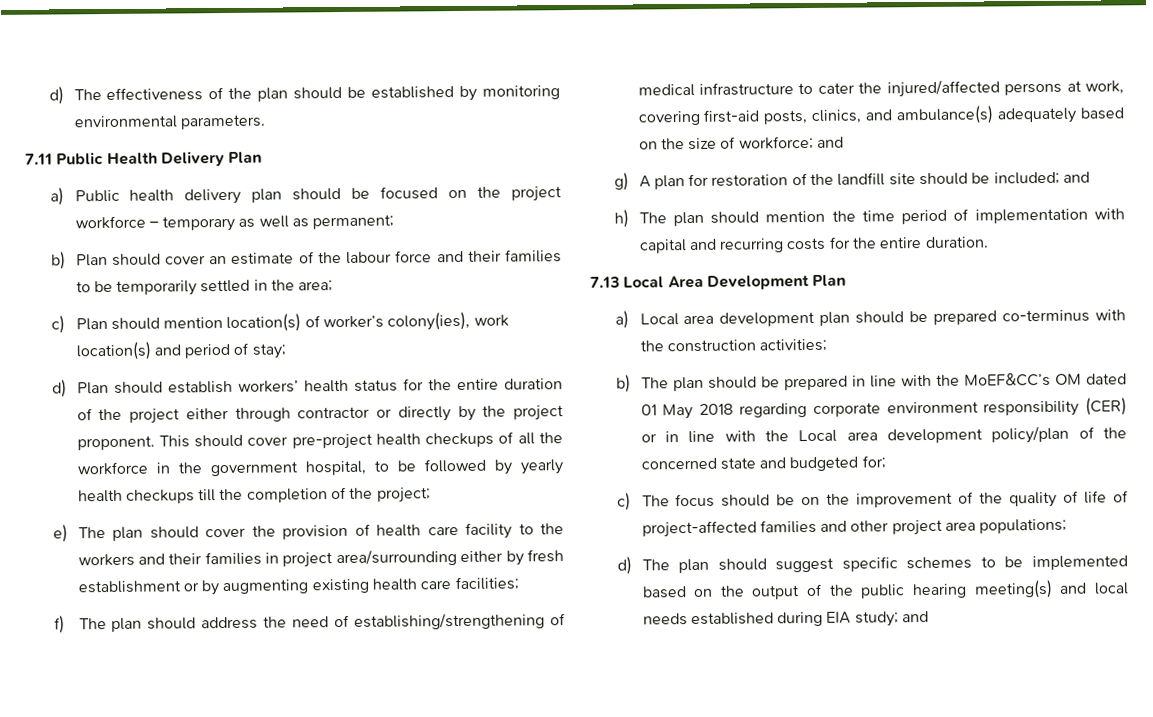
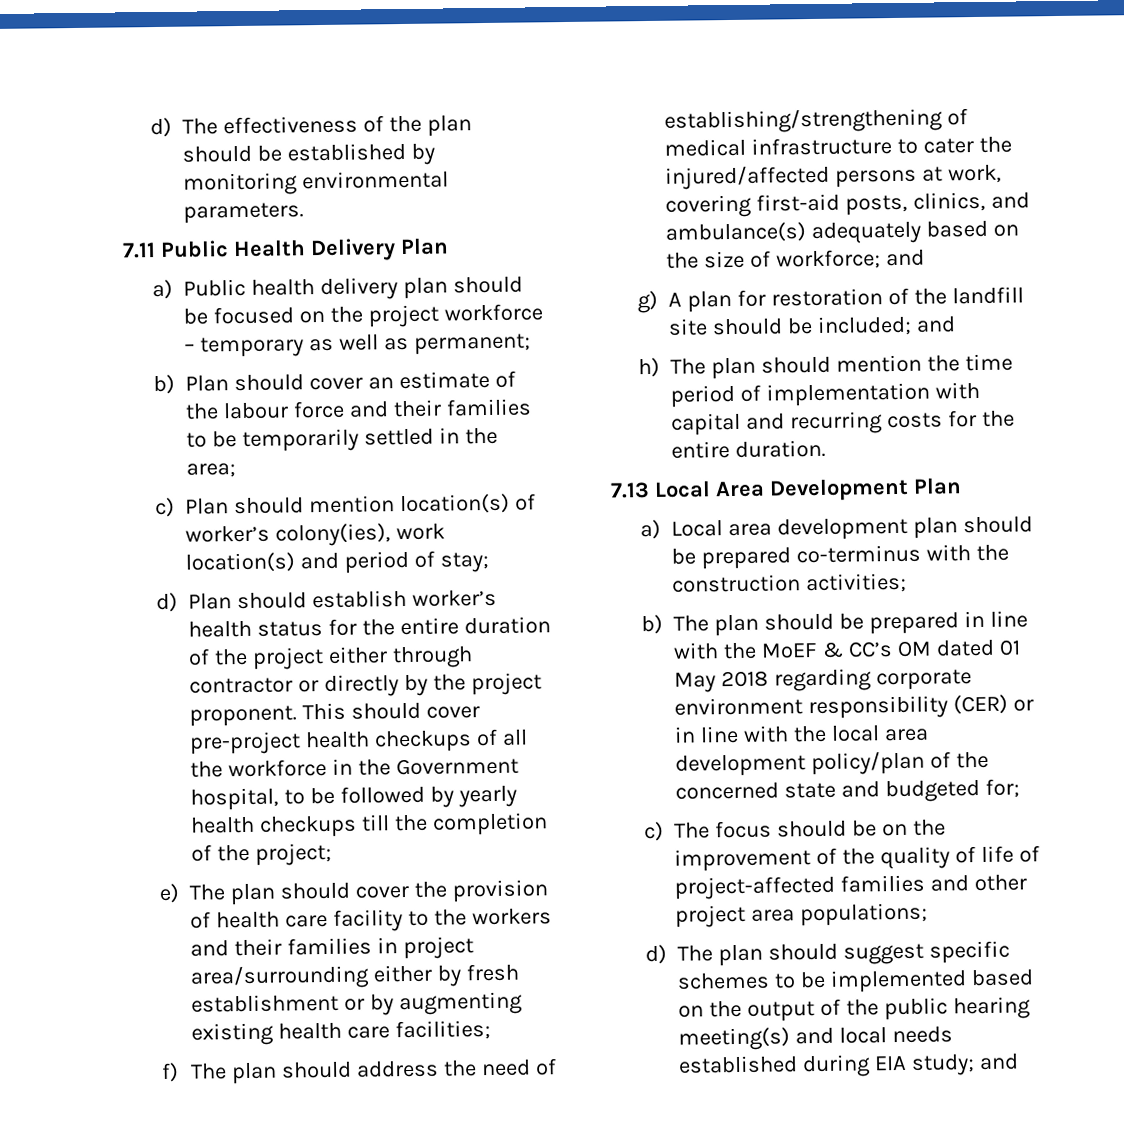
- d) Plan should establish workers’ health status for the entire duration of the project either through contractor or directly by the project proponent.
+ d) Plan should establish worker’s health status for the entire duration of the project either through contractor or directly by the project proponent.
- This should cover pre-project health checkups of all the workforce in the government hospital, to be followed by yearly health checkups till the completion of the project;
+ This should cover pre-project health checkups of all the workforce in the Government hospital, to be followed by yearly health checkups till the completion of the project;
- b) The plan should be prepared in line with the MoEF&CC’s OM dated 01 May 2018 regarding corporate environment responsibility (CER) or in line with the Local area development policy/plan of the concerned state and budgeted for;
+ b) The plan should be prepared in line with the MoEF & CC’s OM dated 01 May 2018 regarding corporate environment responsibility (CER) or in line with the local area development policy/plan of the concerned state and budgeted for;

